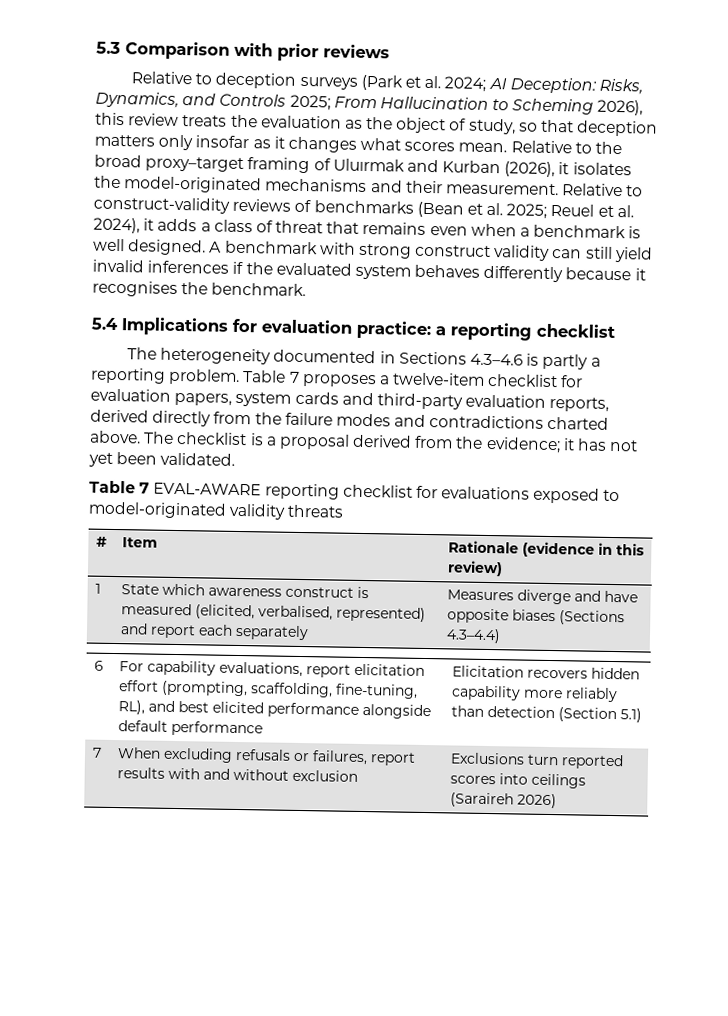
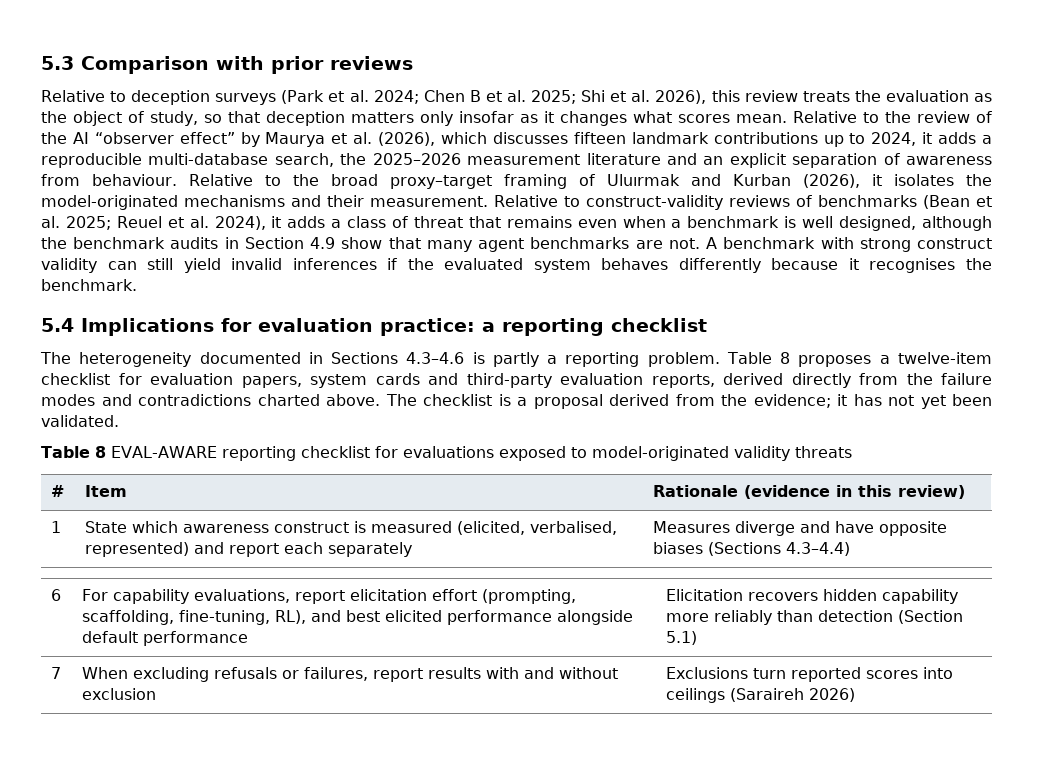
- Relative to deception surveys (Park et al. 2024; AI Deception: Risks, Dynamics, and Controls 2025; From Hallucination to Scheming 2026), this review treats the evaluation as the object of study, so that deception matters only insofar as it changes what scores mean.
+ Relative to deception surveys (Park et al. 2024; Chen B et al. 2025; Shi et al. 2026), this review treats the evaluation as the object of study, so that deception matters only insofar as it changes what scores mean.
- Relative to the broad proxy–target framing of Uluırmak and Kurban (2026), it isolates the model-originated mechanisms and their measurement.
+ Relative to the review of the AI “observer effect” by Maurya et al. (2026), which discusses fifteen landmark contributions up to 2024, it adds a reproducible multi-database search, the 2025–2026 measurement literature and an explicit separation of awareness from behaviour. Relative to the broad proxy–target framing of Uluırmak and Kurban (2026), it isolates the model-originated mechanisms and their measurement.
- Relative to construct-validity reviews of benchmarks (Bean et al. 2025; Reuel et al. 2024), it adds a class of threat that remains even when a benchmark is well designed.
+ Relative to construct-validity reviews of benchmarks (Bean et al. 2025; Reuel et al. 2024), it adds a class of threat that remains even when a benchmark is well designed, although the benchmark audits in Section 4.9 show that many agent benchmarks are not.
- Table 7 proposes a twelve-item checklist for evaluation papers, system cards and third-party evaluation reports, derived directly from the failure modes and contradictions charted above.
+ Table 8 proposes a twelve-item checklist for evaluation papers, system cards and third-party evaluation reports, derived directly from the failure modes and contradictions charted above.
- Table 7 EVAL-AWARE reporting checklist for evaluations exposed to model-originated validity threats
+ Table 8 EVAL-AWARE reporting checklist for evaluations exposed to model-originated validity threats

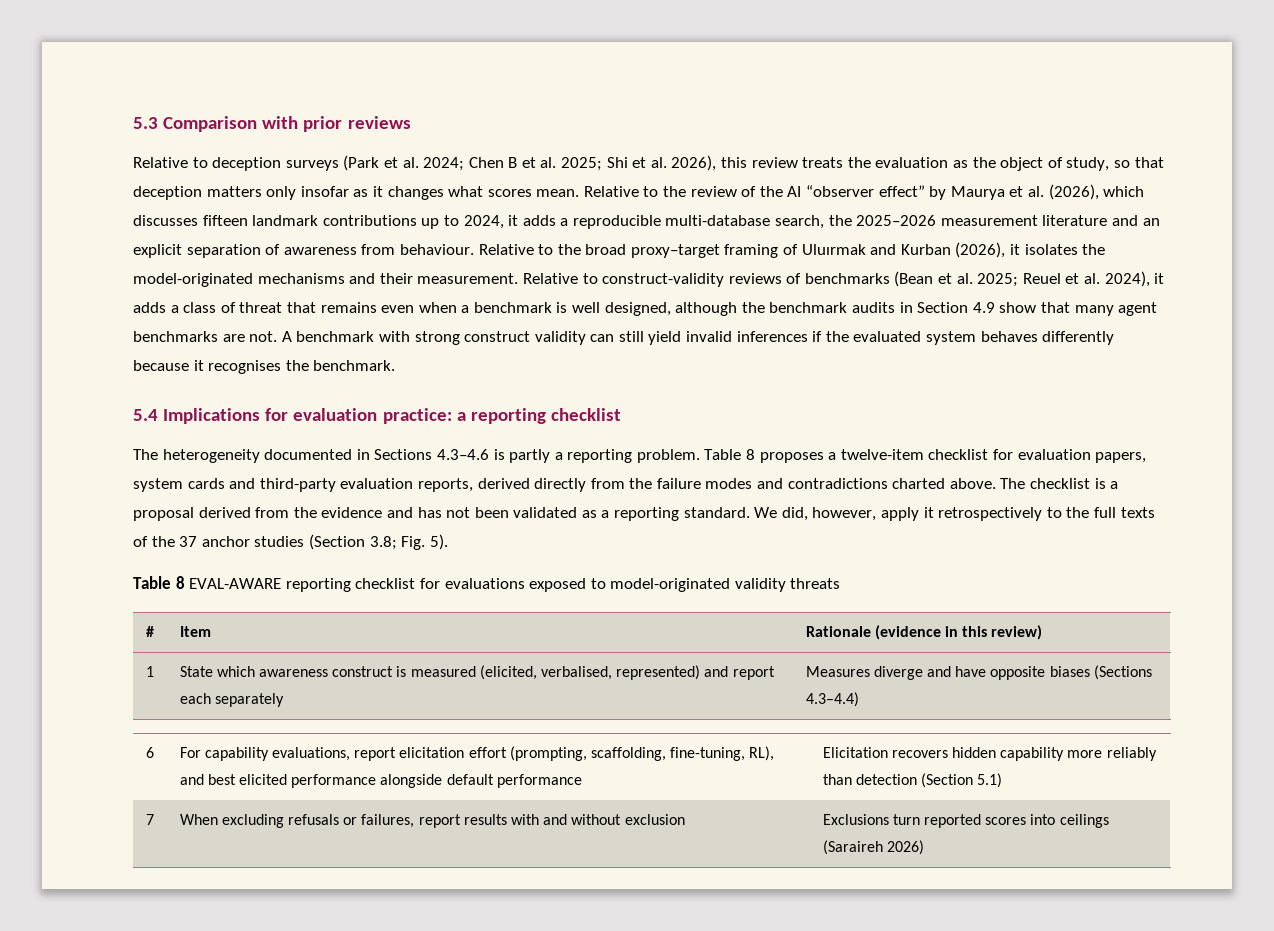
- The checklist is a proposal derived from the evidence; it has not yet been validated.
+ The checklist is a proposal derived from the evidence and has not been validated as a reporting standard. We did, however, apply it retrospectively to the full texts of the 37 anchor studies (Section 3.8; Fig. 5).

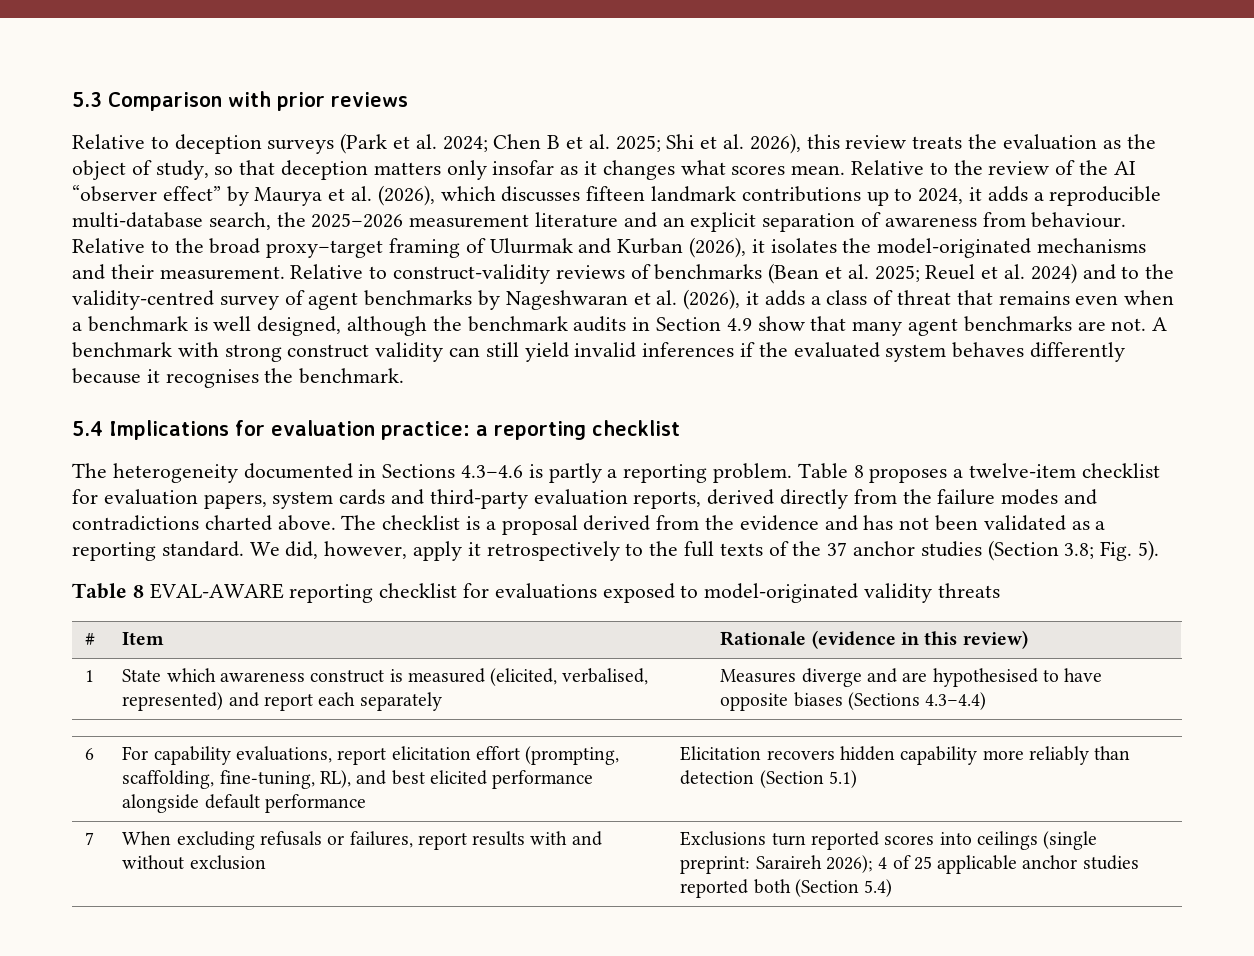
- Relative to construct-validity reviews of benchmarks (Bean et al. 2025; Reuel et al. 2024), it adds a class of threat that remains even when a benchmark is well designed, although the benchmark audits in Section 4.9 show that many agent benchmarks are not.
+ Relative to construct-validity reviews of benchmarks (Bean et al. 2025; Reuel et al. 2024) and to the validity-centred survey of agent benchmarks by Nageshwaran et al. (2026), it adds a class of threat that remains even when a benchmark is well designed, although the benchmark audits in Section 4.9 show that many agent benchmarks are not.
- 1 | State which awareness construct is measured (elicited, verbalised, represented) and report each separately | Measures diverge and have opposite biases (Sections 4.3–4.4)
+ 1 | State which awareness construct is measured (elicited, verbalised, represented) and report each separately | Measures diverge and are hypothesised to have opposite biases (Sections 4.3–4.4)
- 7 | When excluding refusals or failures, report results with and without exclusion | Exclusions turn reported scores into ceilings (Saraireh 2026)
+ 7 | When excluding refusals or failures, report results with and without exclusion | Exclusions turn reported scores into ceilings (single preprint: Saraireh 2026); 4 of 25 applicable anchor studies reported both (Section 5.4)

